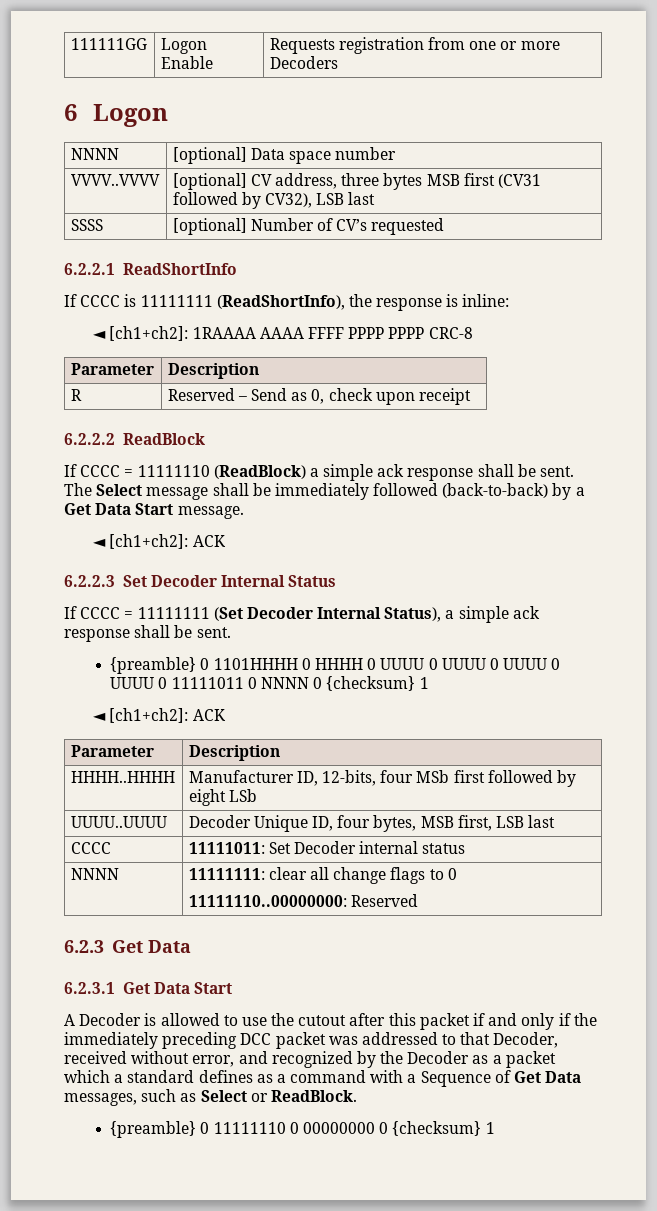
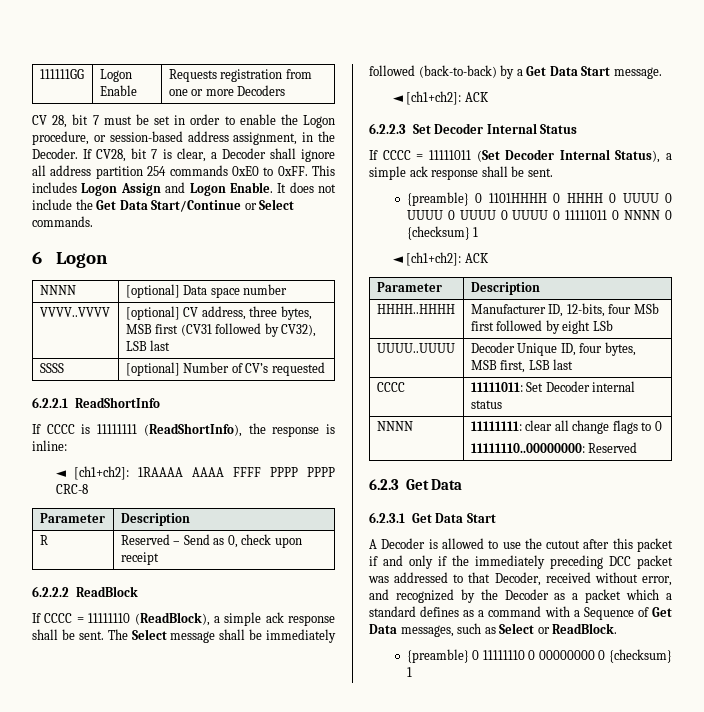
+ CV 28, bit 7 must be set in order to enable the Logon procedure, or session-based address assignment, in the Decoder. If CV28, bit 7 is clear, a Decoder shall ignore all address partition 254 commands 0xE0 to 0xFF. This includes Logon Assign and Logon Enable. It does not include the Get Data Start/Continue or Select commands.
- VVVV..VVVV | [optional] CV address, three bytes MSB first (CV31 followed by CV32), LSB last
+ VVVV..VVVV | [optional] CV address, three bytes, MSB first (CV31 followed by CV32), LSB last
- If CCCC = 11111110 (ReadBlock) a simple ack response shall be sent.
+ If CCCC = 11111110 (ReadBlock), a simple ack response shall be sent.
- If CCCC = 11111111 (Set Decoder Internal Status), a simple ack response shall be sent.
+ If CCCC = 11111011 (Set Decoder Internal Status), a simple ack response shall be sent.

